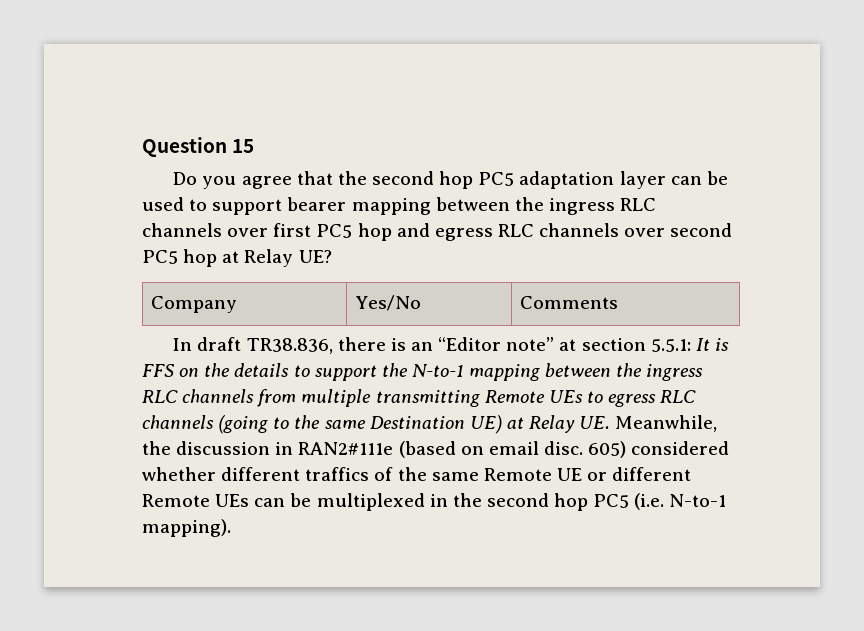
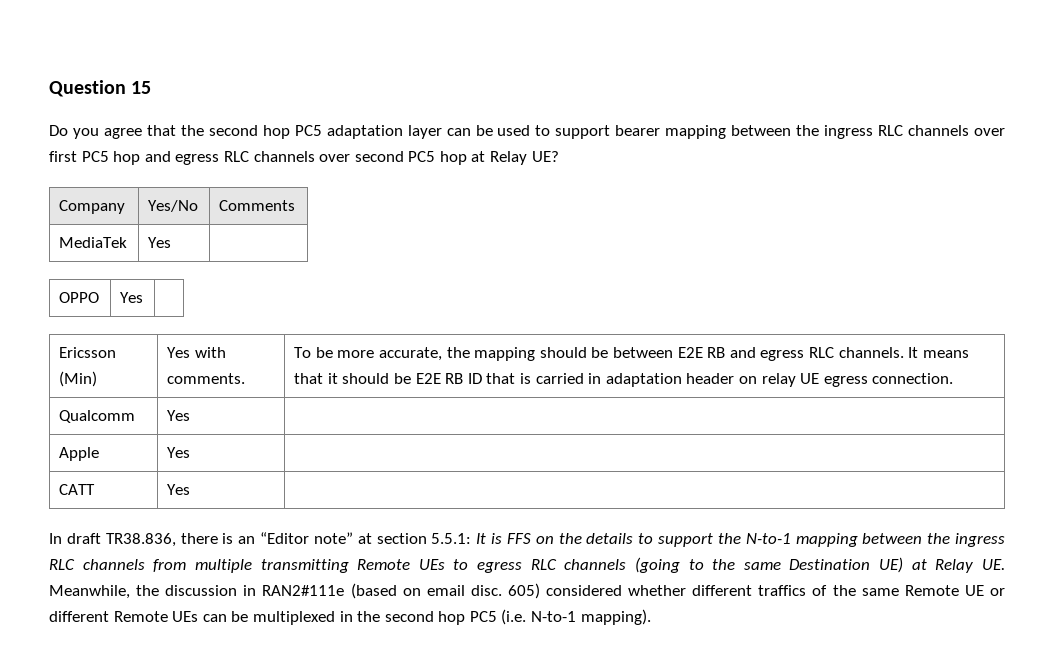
+ MediaTek | Yes |
+ OPPO | Yes |
+ Ericsson (Min) | Yes with comments. | To be more accurate, the mapping should be between E2E RB and egress RLC channels. It means that it should be E2E RB ID that is carried in adaptation header on relay UE egress connection.
+ Qualcomm | Yes |
+ Apple | Yes |
+ CATT | Yes |

